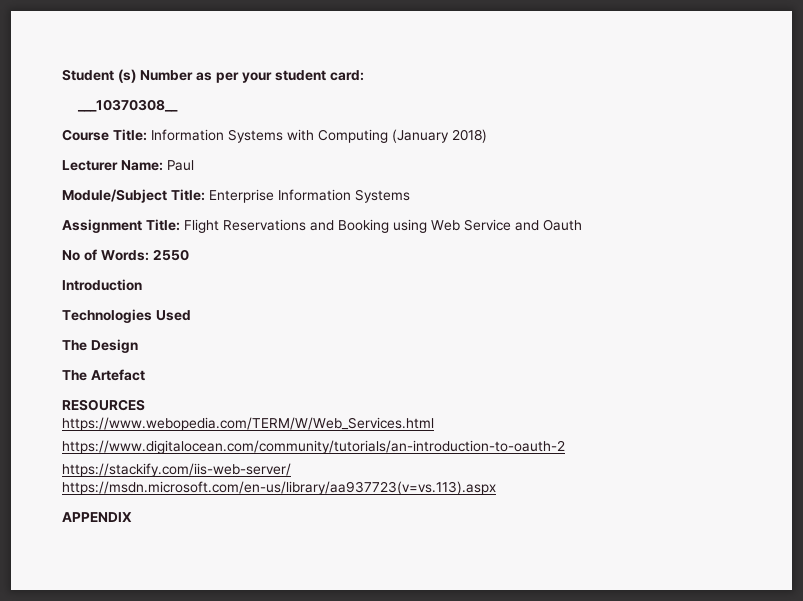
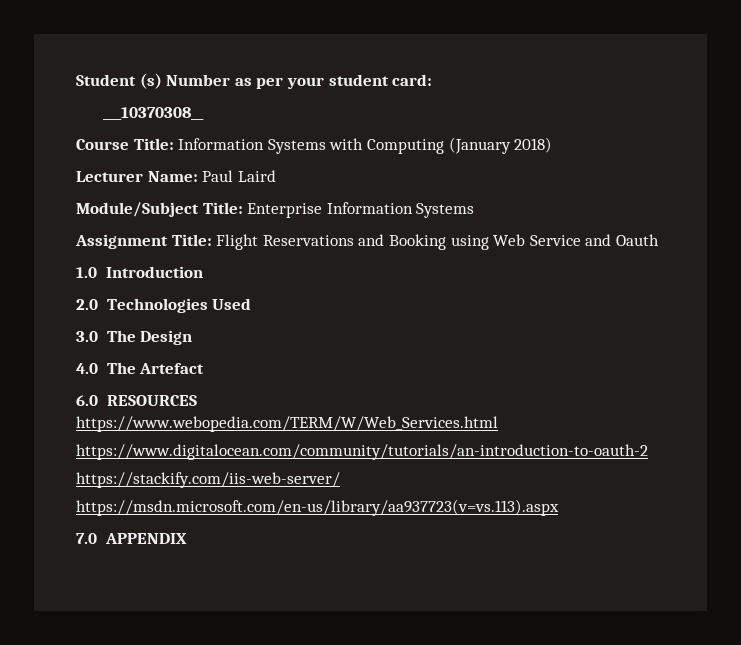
- Lecturer Name: Paul
+ Lecturer Name: Paul Laird
- No of Words: 2550
- Introduction
+ 1.0 Introduction
- Technologies Used
+ 2.0 Technologies Used
- The Design
+ 3.0 The Design
- The Artefact
+ 4.0 The Artefact
- RESOURCES
+ 6.0 RESOURCES
- APPENDIX
+ 7.0 APPENDIX

